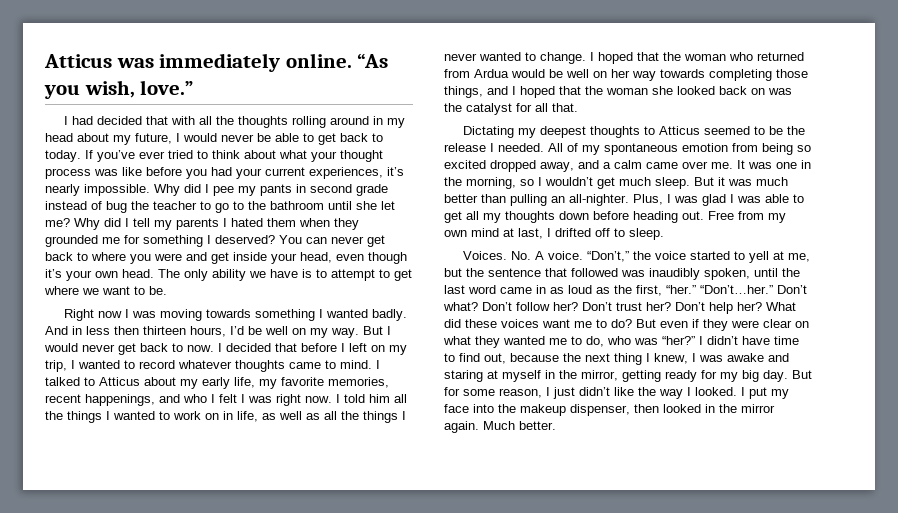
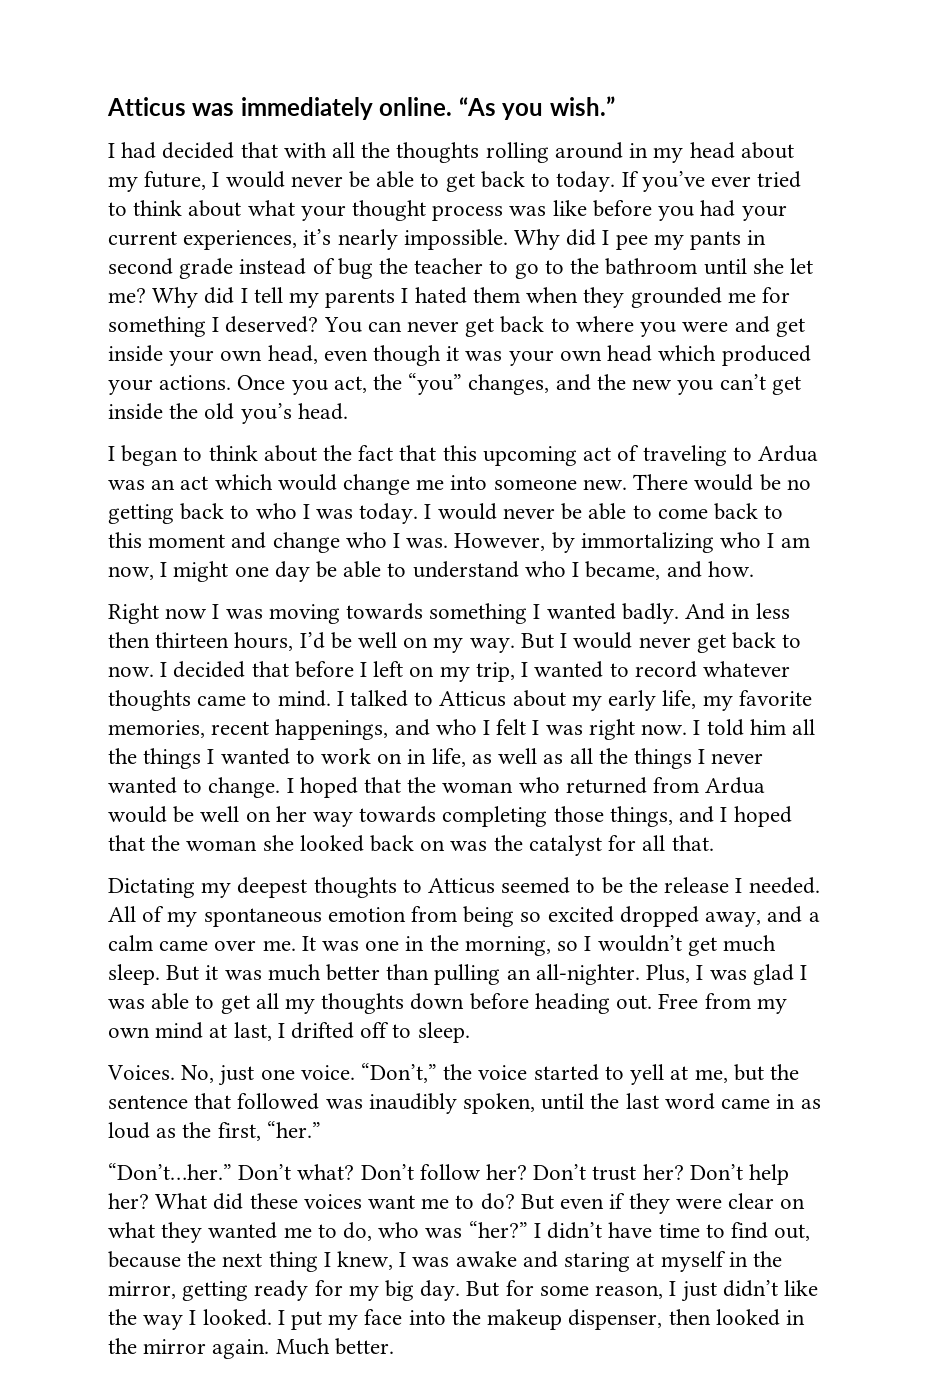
- “As you wish, love.”
+ “As you wish.”
- You can never get back to where you were and get inside your head, even though it’s your own head. The only ability we have is to attempt to get where we want to be.
+ You can never get back to where you were and get inside your own head, even though it was your own head which produced your actions. Once you act, the “you” changes, and the new you can’t get inside the old you’s head.
+ I began to think about the fact that this upcoming act of traveling to Ardua was an act which would change me into someone new. There would be no getting back to who I was today. I would never be able to come back to this moment and change who I was. However, by immortalizing who I am now, I might one day be able to understand who I became, and how.
- No. A voice.
+ No, just one voice.
- “Don’t,” the voice started to yell at me, but the sentence that followed was inaudibly spoken, until the last word came in as loud as the first, “her.” “Don’t…her.”
+ “Don’t,” the voice started to yell at me, but the sentence that followed was inaudibly spoken, until the last word came in as loud as the first, “her.”
+ “Don’t…her.”

